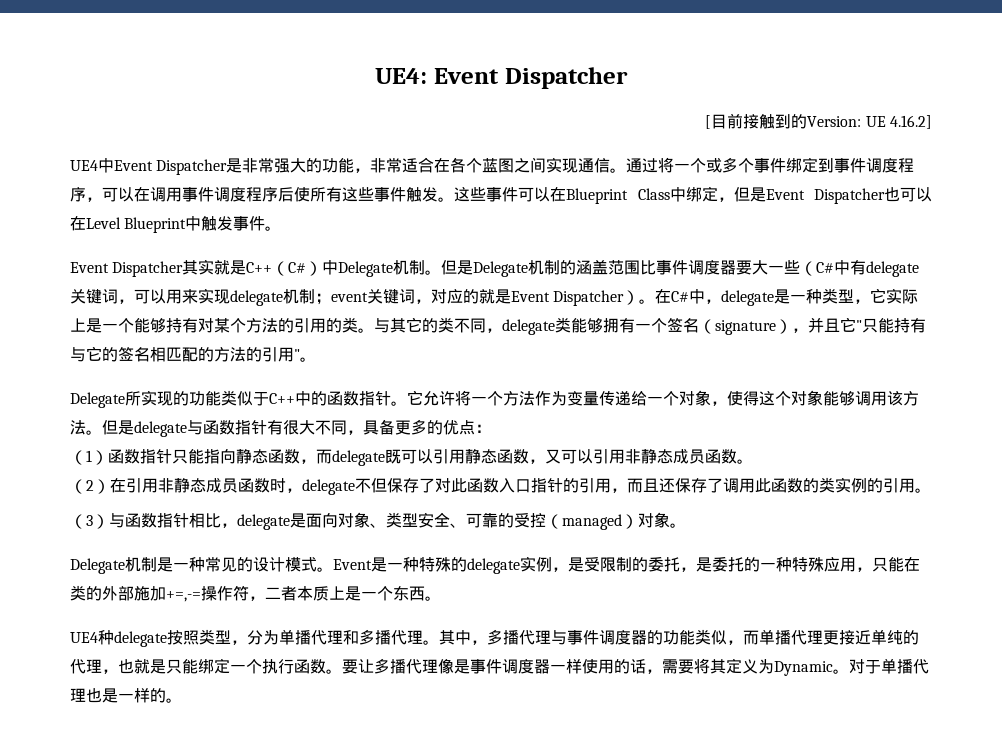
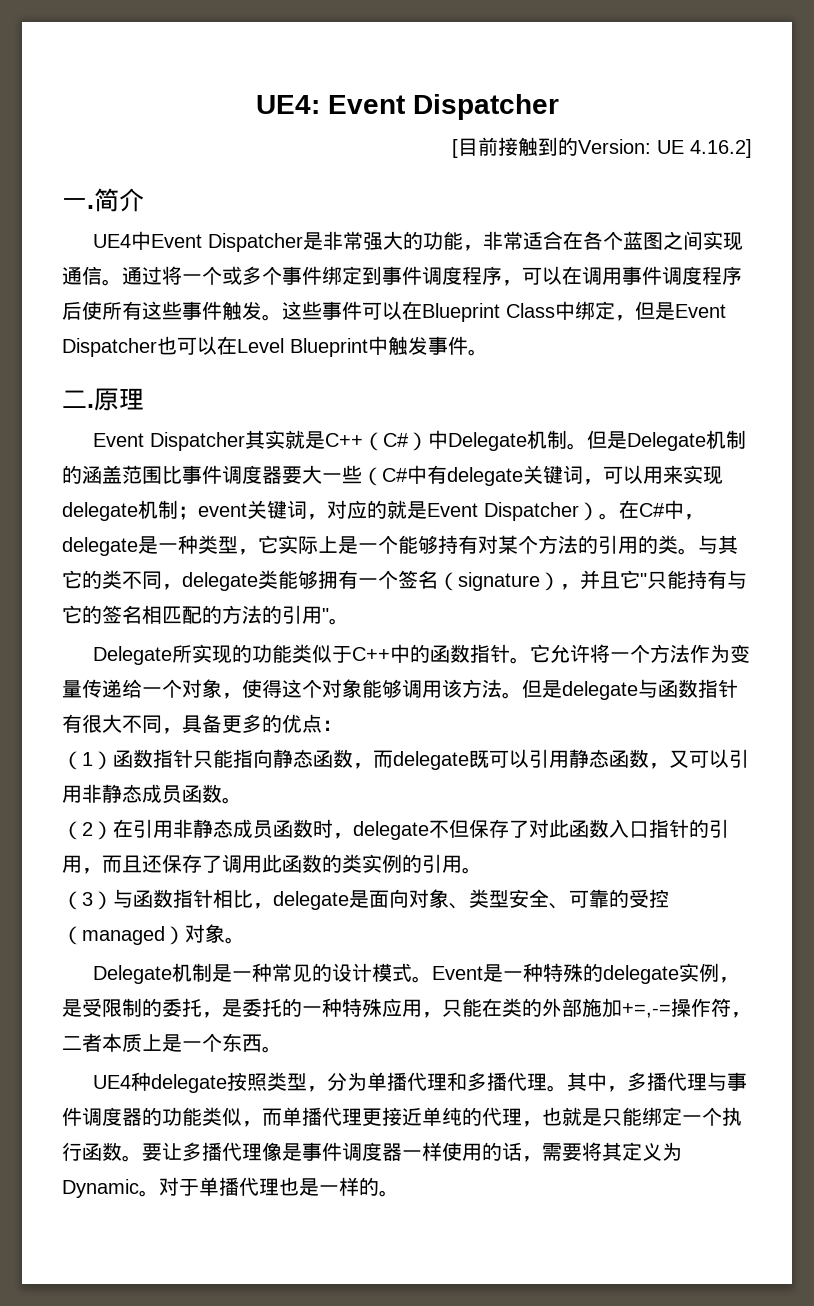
+ 一.简介
+ 二.原理

